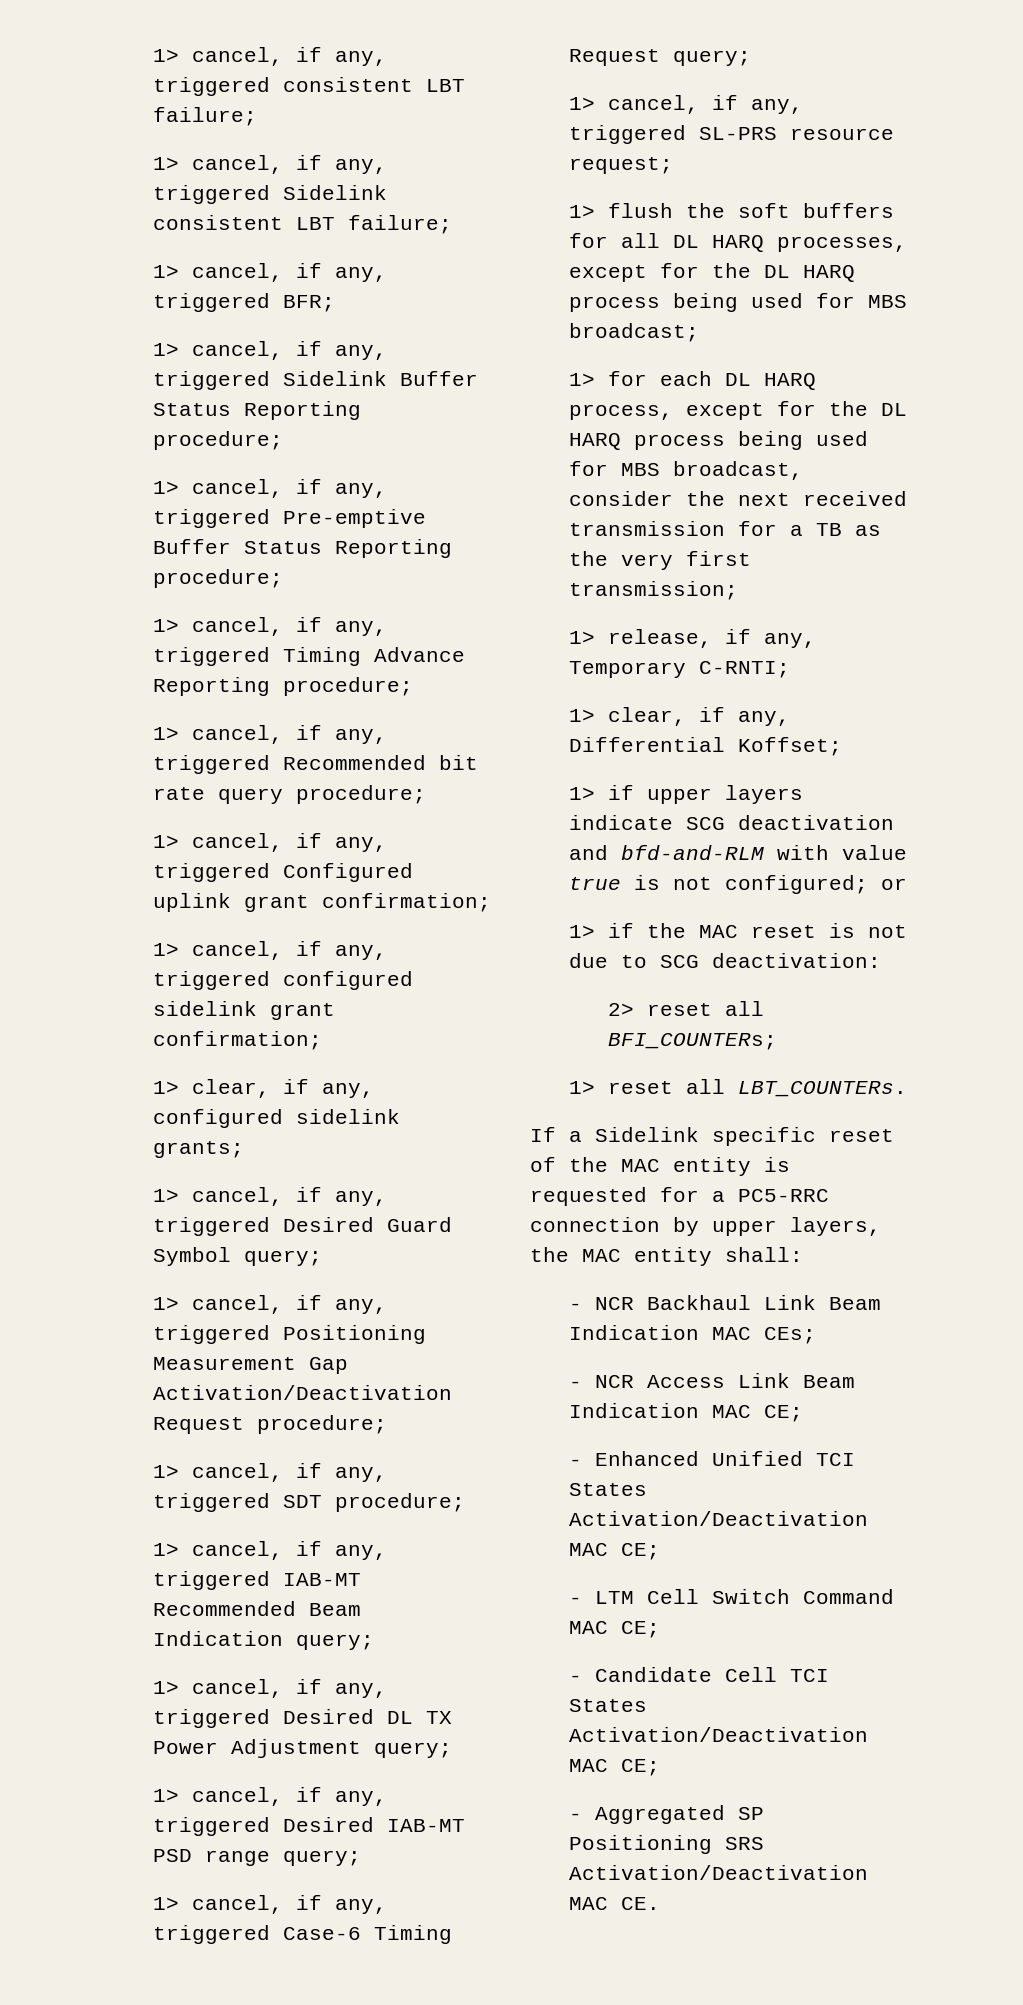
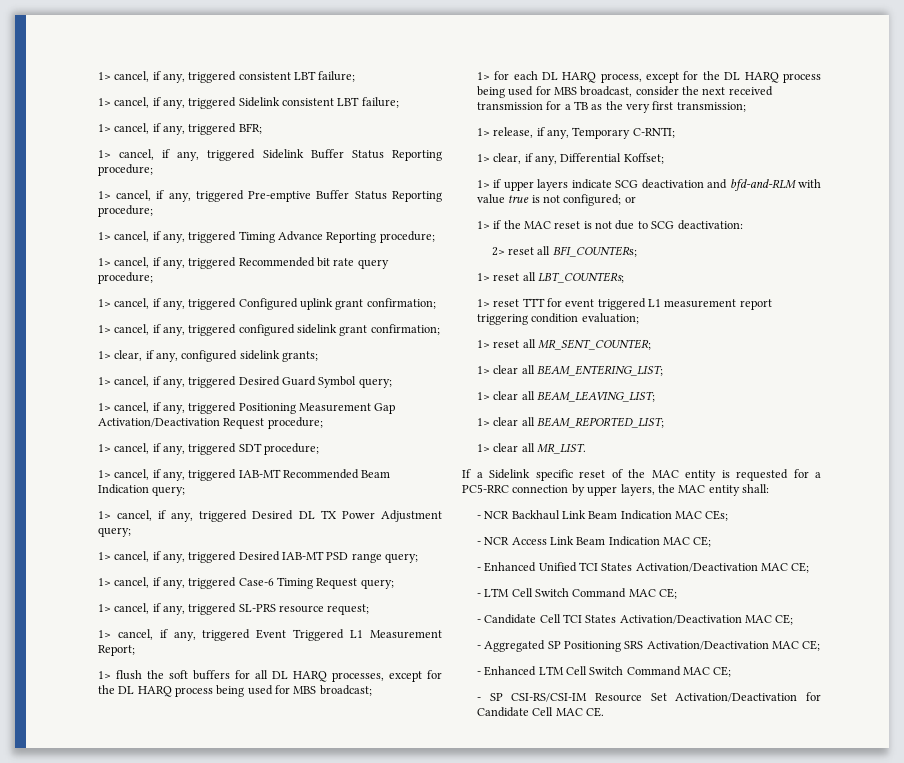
+ 1> cancel, if any, triggered Event Triggered L1 Measurement Report;
- 1> reset all LBT_COUNTERs.
+ 1> reset all LBT_COUNTERs;
+ 1> reset TTT for event triggered L1 measurement report triggering condition evaluation;
+ 1> reset all MR_SENT_COUNTER;
+ 1> clear all BEAM_ENTERING_LIST;
+ 1> clear all BEAM_LEAVING_LIST;
+ 1> clear all BEAM_REPORTED_LIST;
+ 1> clear all MR_LIST.
- - Aggregated SP Positioning SRS Activation/Deactivation MAC CE.
+ - Aggregated SP Positioning SRS Activation/Deactivation MAC CE;
+ - Enhanced LTM Cell Switch Command MAC CE;
+ - SP CSI-RS/CSI-IM Resource Set Activation/Deactivation for Candidate Cell MAC CE.

